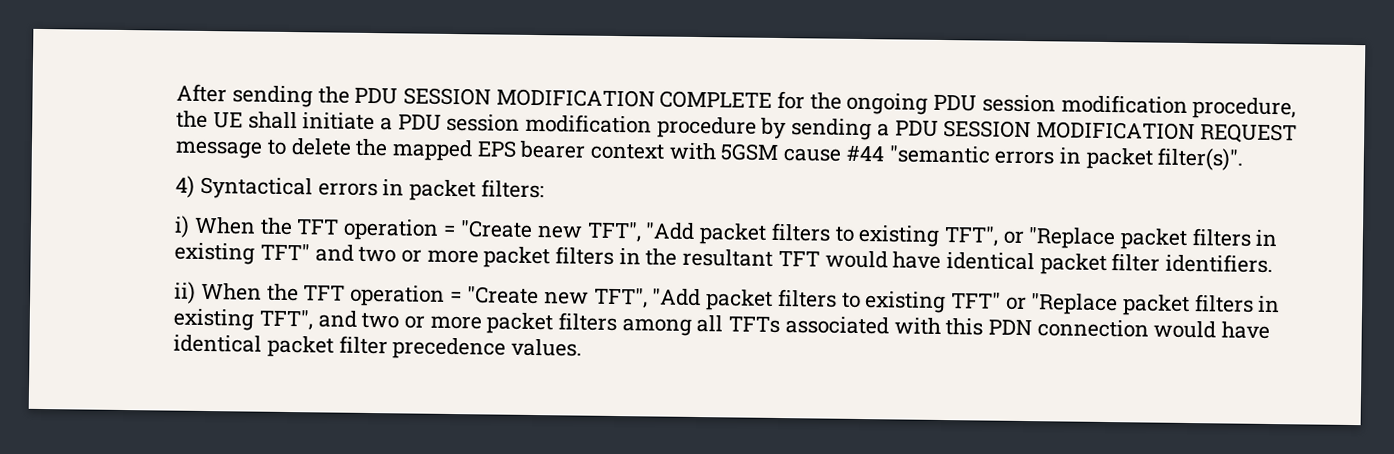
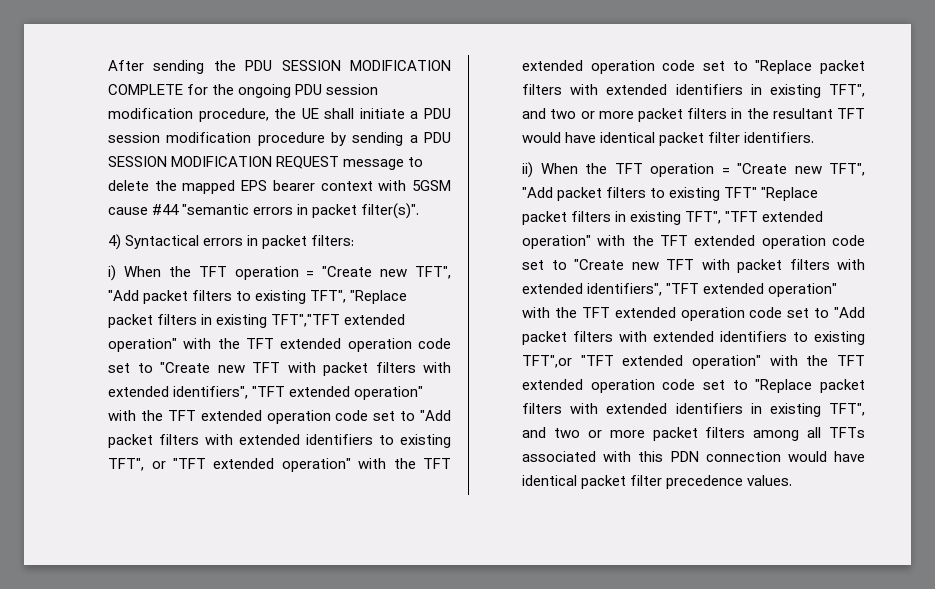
- i) When the TFT operation = "Create new TFT", "Add packet filters to existing TFT", or "Replace packet filters in existing TFT" and two or more packet filters in the resultant TFT would have identical packet filter identifiers.
+ i) When the TFT operation = "Create new TFT", "Add packet filters to existing TFT", "Replace packet filters in existing TFT","TFT extended operation" with the TFT extended operation code set to "Create new TFT with packet filters with extended identifiers", "TFT extended operation" with the TFT extended operation code set to "Add packet filters with extended identifiers to existing TFT", or "TFT extended operation" with the TFT extended operation code set to "Replace packet filters with extended identifiers in existing TFT", and two or more packet filters in the resultant TFT would have identical packet filter identifiers.
- ii) When the TFT operation = "Create new TFT", "Add packet filters to existing TFT" or "Replace packet filters in existing TFT", and two or more packet filters among all TFTs associated with this PDN connection would have identical packet filter precedence values.
+ ii) When the TFT operation = "Create new TFT", "Add packet filters to existing TFT" "Replace packet filters in existing TFT", "TFT extended operation" with the TFT extended operation code set to "Create new TFT with packet filters with extended identifiers", "TFT extended operation" with the TFT extended operation code set to "Add packet filters with extended identifiers to existing TFT",or "TFT extended operation" with the TFT extended operation code set to "Replace packet filters with extended identifiers in existing TFT", and two or more packet filters among all TFTs associated with this PDN connection would have identical packet filter precedence values.

